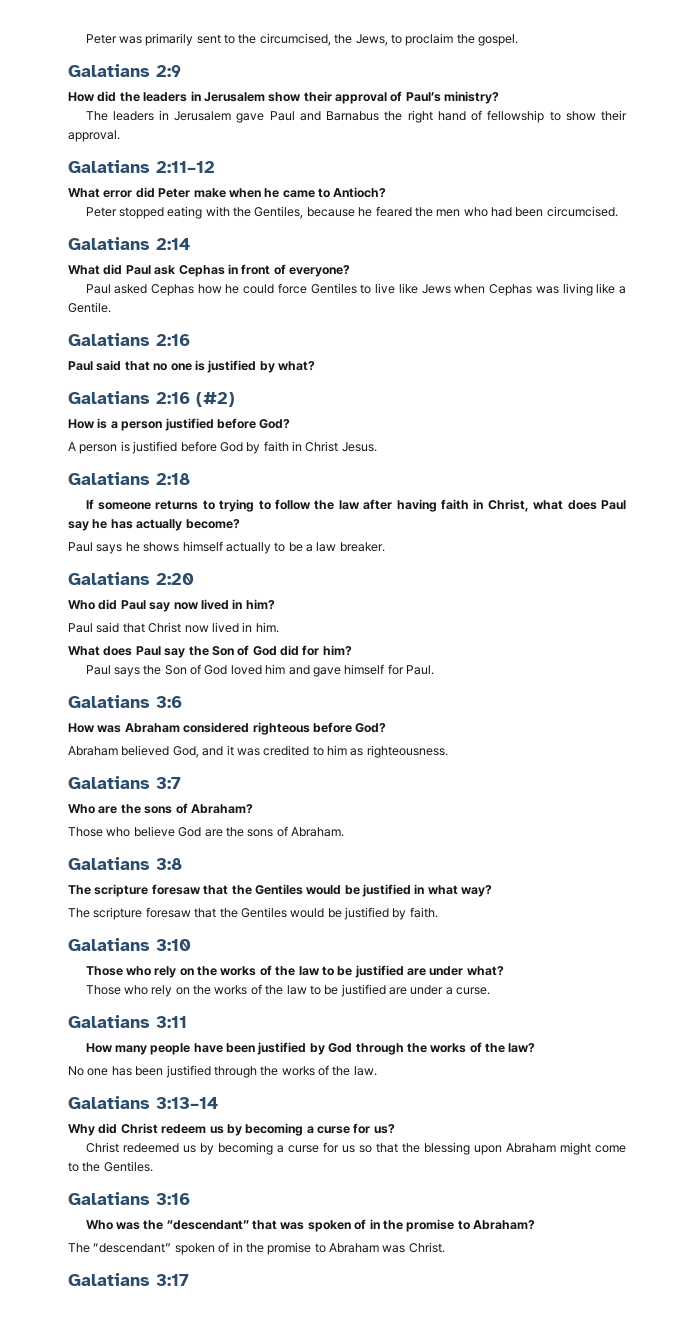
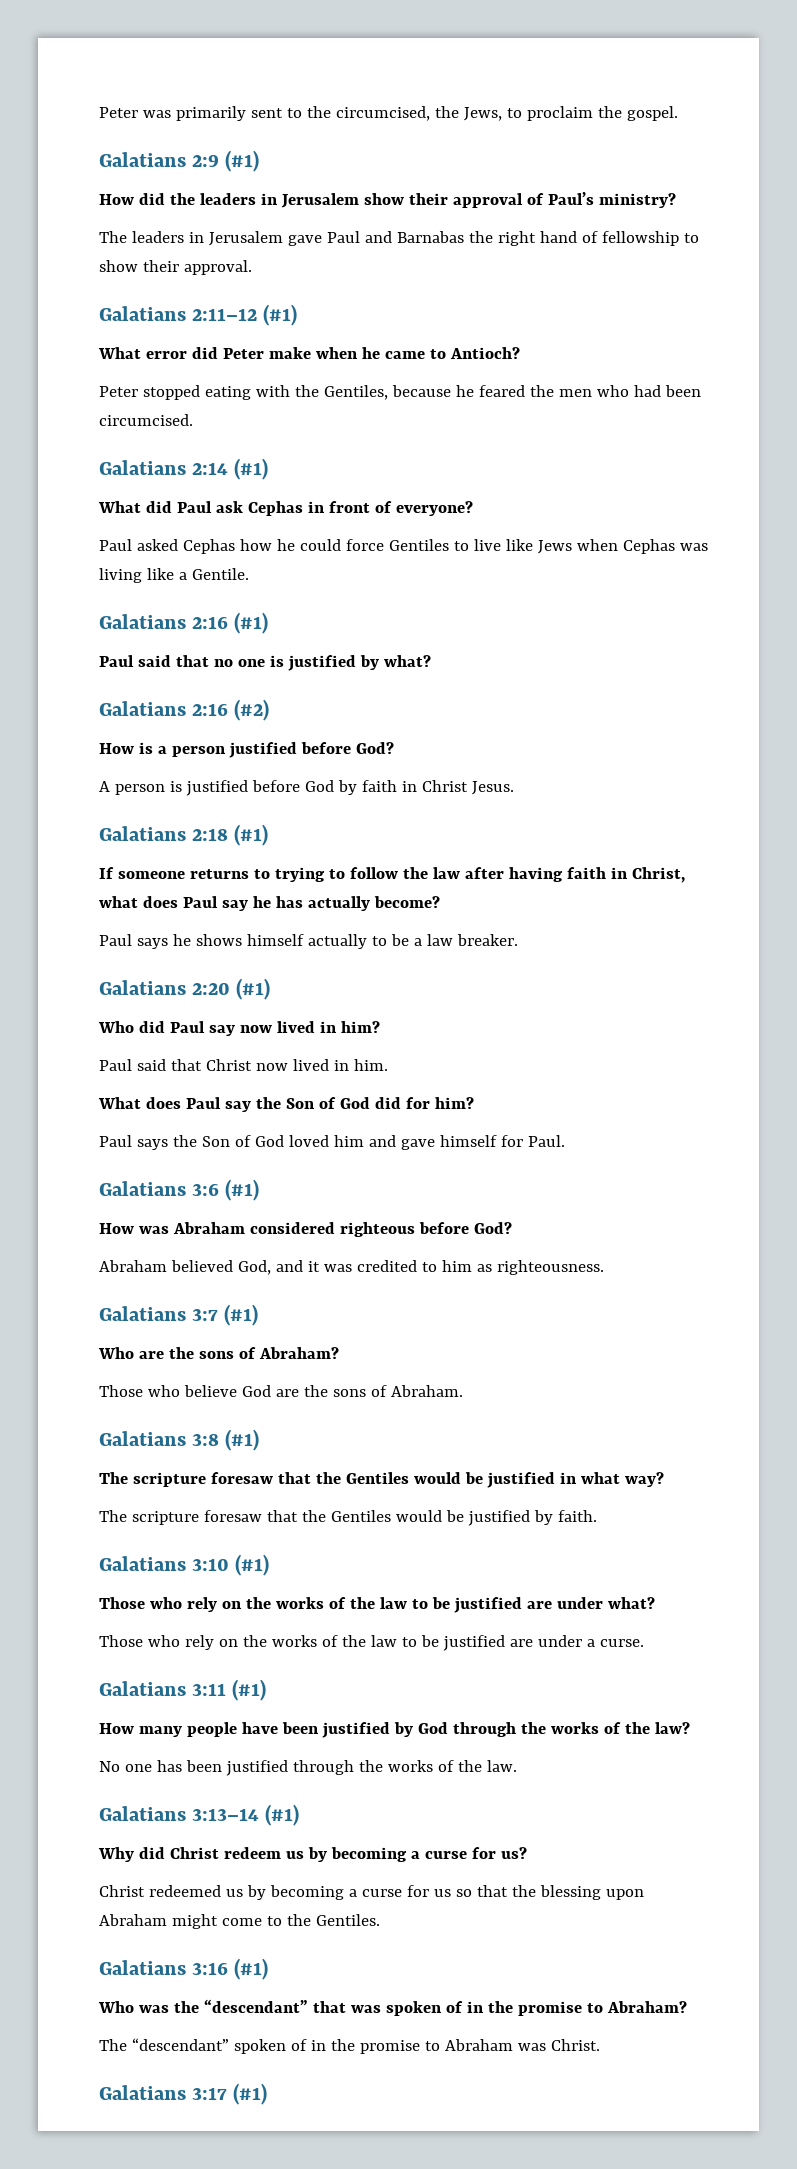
- Galatians 2:9
+ Galatians 2:9 (#1)
- The leaders in Jerusalem gave Paul and Barnabus the right hand of fellowship to show their approval.
+ The leaders in Jerusalem gave Paul and Barnabas the right hand of fellowship to show their approval.
- Galatians 2:11–12
+ Galatians 2:11–12 (#1)
- Galatians 2:14
+ Galatians 2:14 (#1)
  Paul asked Cephas how he could force Gentiles to live like Jews when Cephas was living like a Gentile.
- Galatians 2:16
+ Galatians 2:16 (#1)
- Galatians 2:18
+ Galatians 2:18 (#1)
- Galatians 2:20
+ Galatians 2:20 (#1)
- Galatians 3:6
+ Galatians 3:6 (#1)
- Galatians 3:7
+ Galatians 3:7 (#1)
- Galatians 3:8
+ Galatians 3:8 (#1)
- Galatians 3:10
+ Galatians 3:10 (#1)
- Galatians 3:11
+ Galatians 3:11 (#1)
- Galatians 3:13–14
+ Galatians 3:13–14 (#1)
- Galatians 3:16
+ Galatians 3:16 (#1)
- Galatians 3:17
+ Galatians 3:17 (#1)

